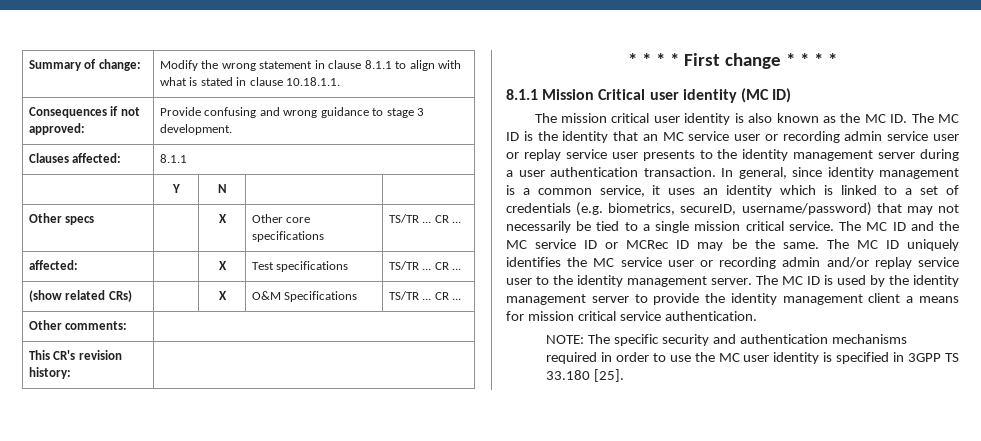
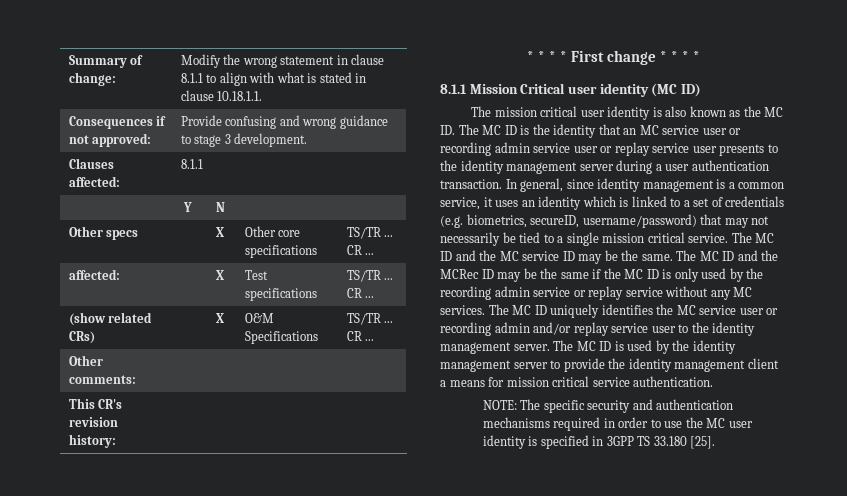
- The MC ID and the MC service ID or MCRec ID may be the same.
+ The MC ID and the MC service ID may be the same. The MC ID and the MCRec ID may be the same if the MC ID is only used by the recording admin service or replay service without any MC services.

